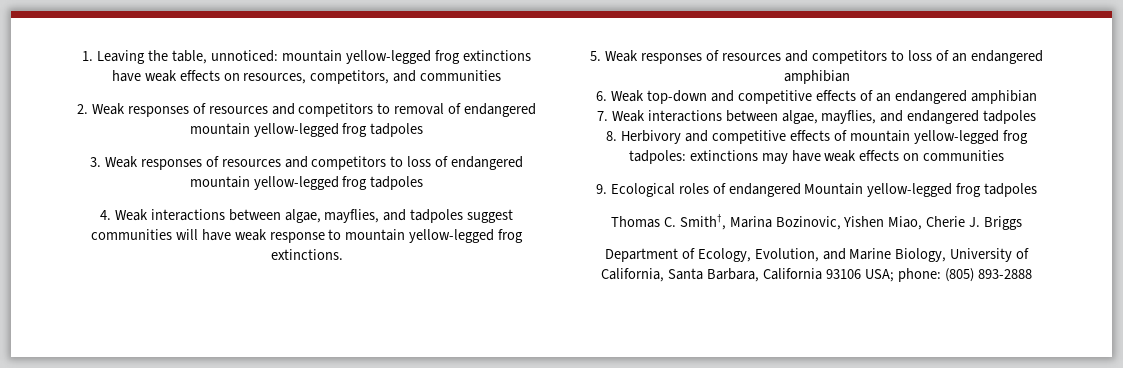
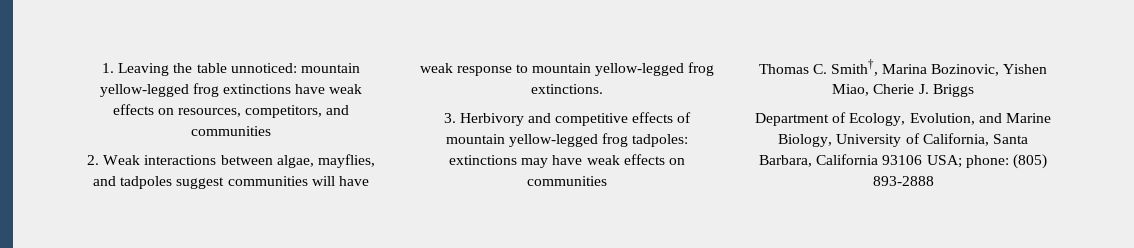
- 1. Leaving the table, unnoticed: mountain yellow-legged frog extinctions have weak effects on resources, competitors, and communities
+ 1. Leaving the table unnoticed: mountain yellow-legged frog extinctions have weak effects on resources, competitors, and communities
- 2. Weak responses of resources and competitors to removal of endangered mountain yellow-legged frog tadpoles
- 3. Weak responses of resources and competitors to loss of endangered mountain yellow-legged frog tadpoles
- 4. Weak interactions between algae, mayflies, and tadpoles suggest communities will have weak response to mountain yellow-legged frog extinctions.
+ 2. Weak interactions between algae, mayflies, and tadpoles suggest communities will have weak response to mountain yellow-legged frog extinctions.
- 5. Weak responses of resources and competitors to loss of an endangered amphibian
- 6. Weak top-down and competitive effects of an endangered amphibian
- 7. Weak interactions between algae, mayflies, and endangered tadpoles
- 8. Herbivory and competitive effects of mountain yellow-legged frog tadpoles: extinctions may have weak effects on communities
+ 3. Herbivory and competitive effects of mountain yellow-legged frog tadpoles: extinctions may have weak effects on communities
- 9. Ecological roles of endangered Mountain yellow-legged frog tadpoles

